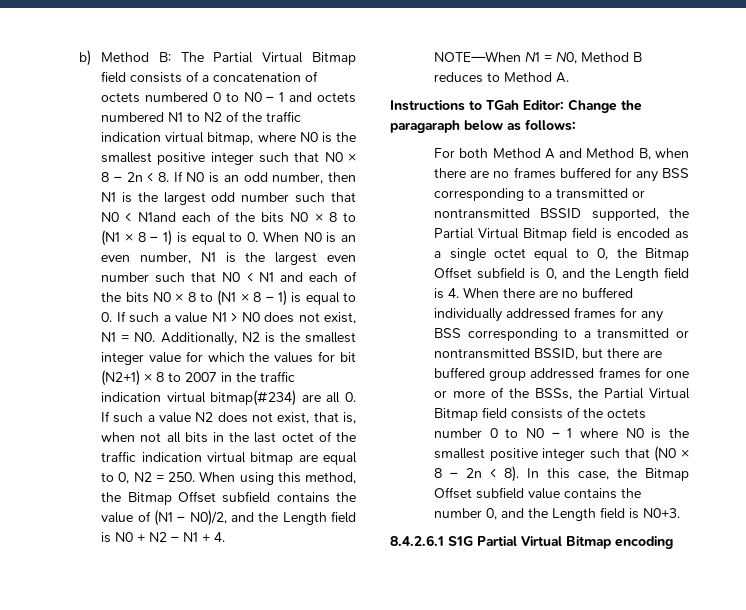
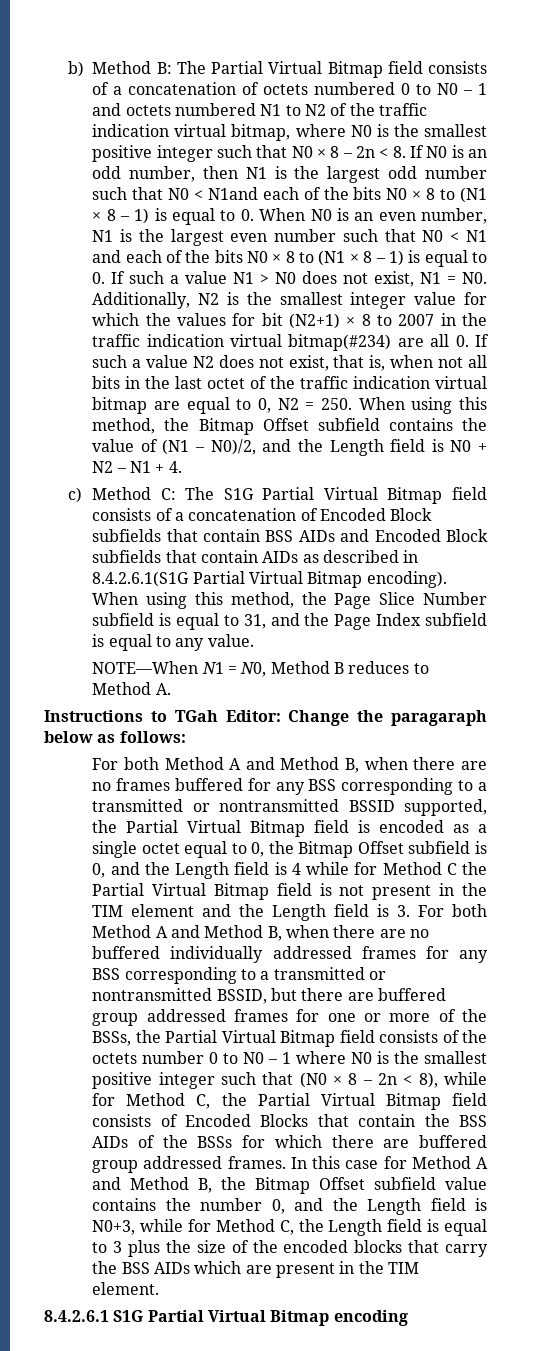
+ c) Method C: The S1G Partial Virtual Bitmap field consists of a concatenation of Encoded Block subfields that contain BSS AIDs and Encoded Block subfields that contain AIDs as described in 8.4.2.6.1(S1G Partial Virtual Bitmap encoding). When using this method, the Page Slice Number subfield is equal to 31, and the Page Index subfield is equal to any value.
- For both Method A and Method B, when there are no frames buffered for any BSS corresponding to a transmitted or nontransmitted BSSID supported, the Partial Virtual Bitmap field is encoded as a single octet equal to 0, the Bitmap Offset subfield is 0, and the Length field is 4. When there are no buffered individually addressed frames for any BSS corresponding to a transmitted or nontransmitted BSSID, but there are buffered group addressed frames for one or more of the BSSs, the Partial Virtual Bitmap field consists of the octets number 0 to N0 – 1 where N0 is the smallest positive integer such that (N0 × 8 – 2n < 8). In this case, the Bitmap Offset subfield value contains the number 0, and the Length field is N0+3.
+ For both Method A and Method B, when there are no frames buffered for any BSS corresponding to a transmitted or nontransmitted BSSID supported, the Partial Virtual Bitmap field is encoded as a single octet equal to 0, the Bitmap Offset subfield is 0, and the Length field is 4 while for Method C the Partial Virtual Bitmap field is not present in the TIM element and the Length field is 3. For both Method A and Method B, when there are no buffered individually addressed frames for any BSS corresponding to a transmitted or nontransmitted BSSID, but there are buffered group addressed frames for one or more of the BSSs, the Partial Virtual Bitmap field consists of the octets number 0 to N0 – 1 where N0 is the smallest positive integer such that (N0 × 8 – 2n < 8), while for Method C, the Partial Virtual Bitmap field consists of Encoded Blocks that contain the BSS AIDs of the BSSs for which there are buffered group addressed frames. In this case for Method A and Method B, the Bitmap Offset subfield value contains the number 0, and the Length field is N0+3, while for Method C, the Length field is equal to 3 plus the size of the encoded blocks that carry the BSS AIDs which are present in the TIM element.

